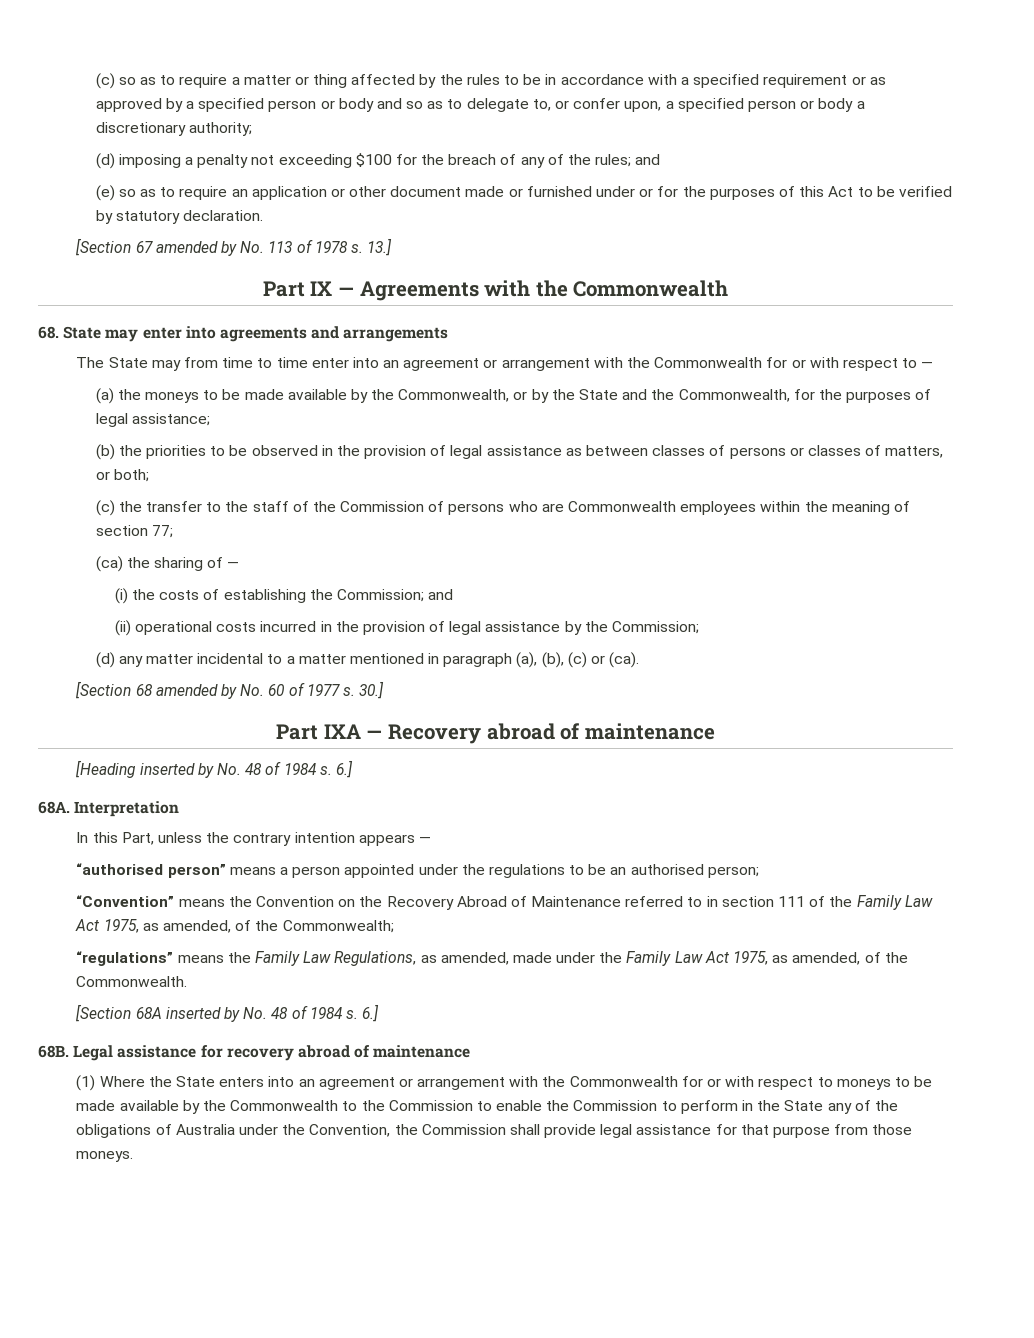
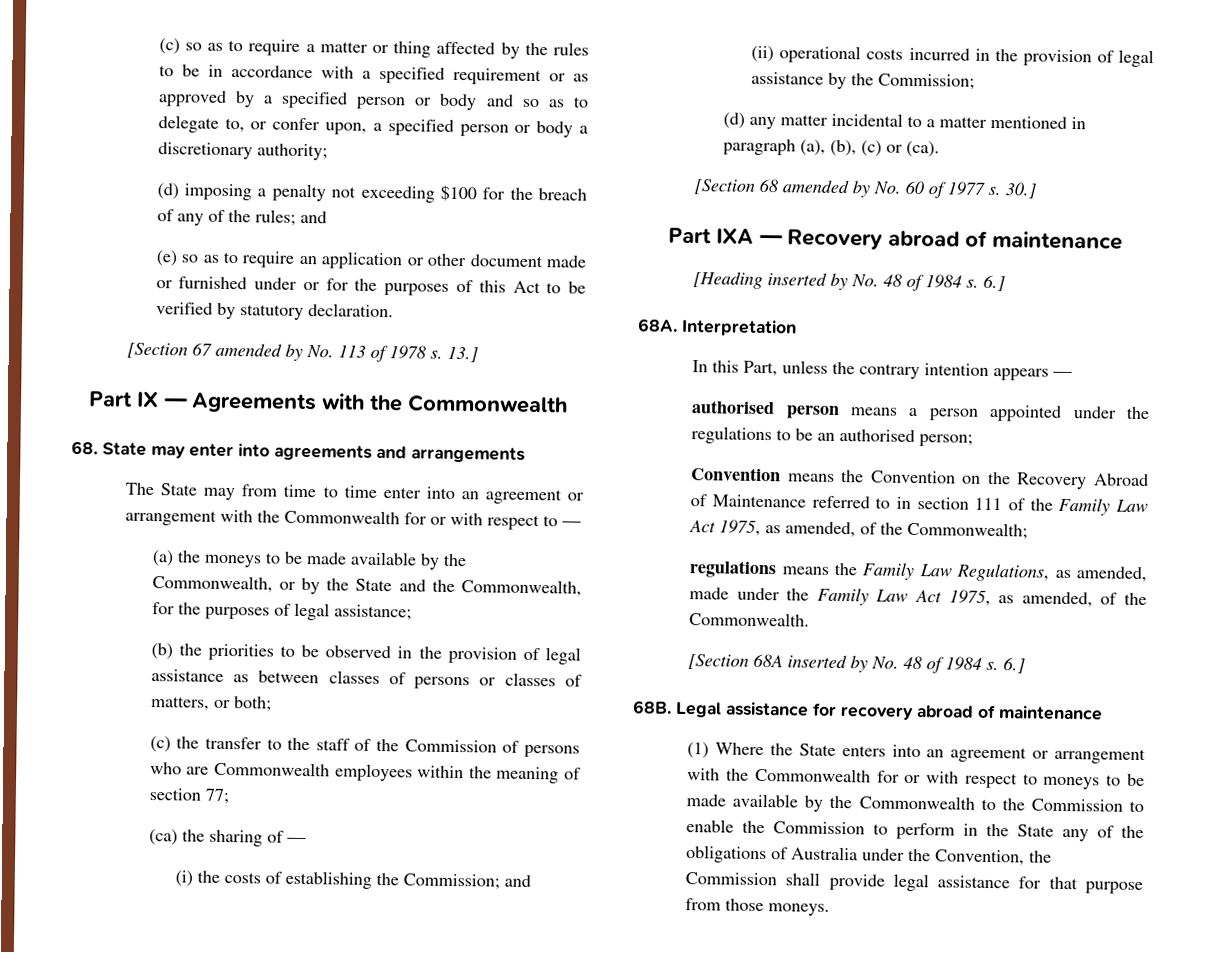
- “authorised person” means a person appointed under the regulations to be an authorised person;
+ authorised person means a person appointed under the regulations to be an authorised person;
- “Convention” means the Convention on the Recovery Abroad of Maintenance referred to in section 111 of the Family Law Act 1975, as amended, of the Commonwealth;
+ Convention means the Convention on the Recovery Abroad of Maintenance referred to in section 111 of the Family Law Act 1975, as amended, of the Commonwealth;
- “regulations” means the Family Law Regulations, as amended, made under the Family Law Act 1975, as amended, of the Commonwealth.
+ regulations means the Family Law Regulations, as amended, made under the Family Law Act 1975, as amended, of the Commonwealth.

